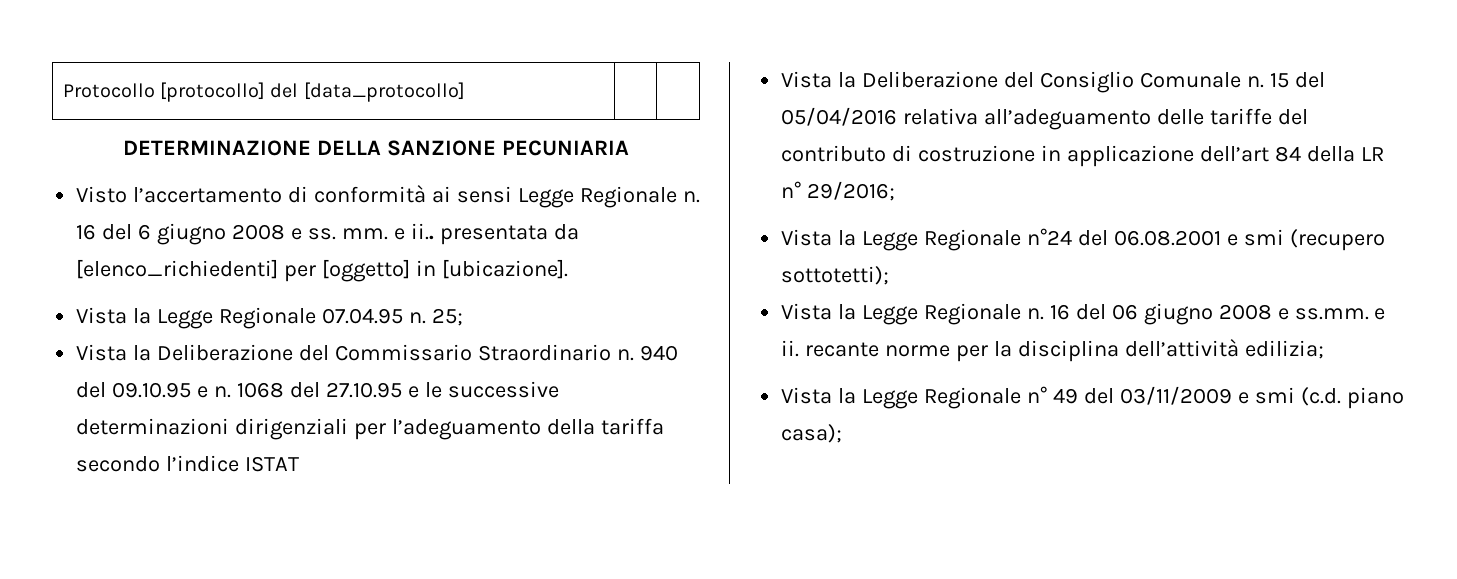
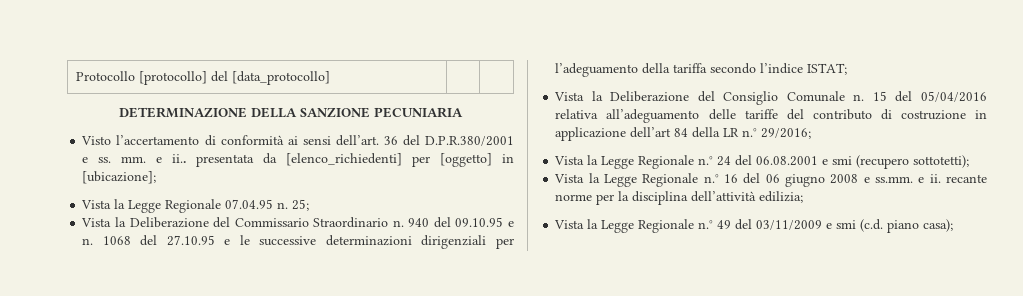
- Visto l’accertamento di conformità ai sensi Legge Regionale n. 16 del 6 giugno 2008 e ss. mm. e ii.. presentata da [elenco_richiedenti] per [oggetto] in [ubicazione].
+ Visto l’accertamento di conformità ai sensi dell’art. 36 del D.P.R.380/2001 e ss. mm. e ii.. presentata da [elenco_richiedenti] per [oggetto] in [ubicazione];
- 1068 del 27.10.95 e le successive determinazioni dirigenziali per l’adeguamento della tariffa secondo l’indice ISTAT
+ 1068 del 27.10.95 e le successive determinazioni dirigenziali per l’adeguamento della tariffa secondo l’indice ISTAT;
- 15 del 05/04/2016 relativa all’adeguamento delle tariffe del contributo di costruzione in applicazione dell’art 84 della LR n° 29/2016;
+ 15 del 05/04/2016 relativa all’adeguamento delle tariffe del contributo di costruzione in applicazione dell’art 84 della LR n.° 29/2016;
- Vista la Legge Regionale n°24 del 06.08.2001 e smi (recupero sottotetti);
+ Vista la Legge Regionale n.° 24 del 06.08.2001 e smi (recupero sottotetti);
- Vista la Legge Regionale n. 16 del 06 giugno 2008 e ss.mm. e ii. recante norme per la disciplina dell’attività edilizia;
+ Vista la Legge Regionale n.° 16 del 06 giugno 2008 e ss.mm. e ii. recante norme per la disciplina dell’attività edilizia;
- Vista la Legge Regionale n° 49 del 03/11/2009 e smi (c.d. piano casa);
+ Vista la Legge Regionale n.° 49 del 03/11/2009 e smi (c.d. piano casa);

